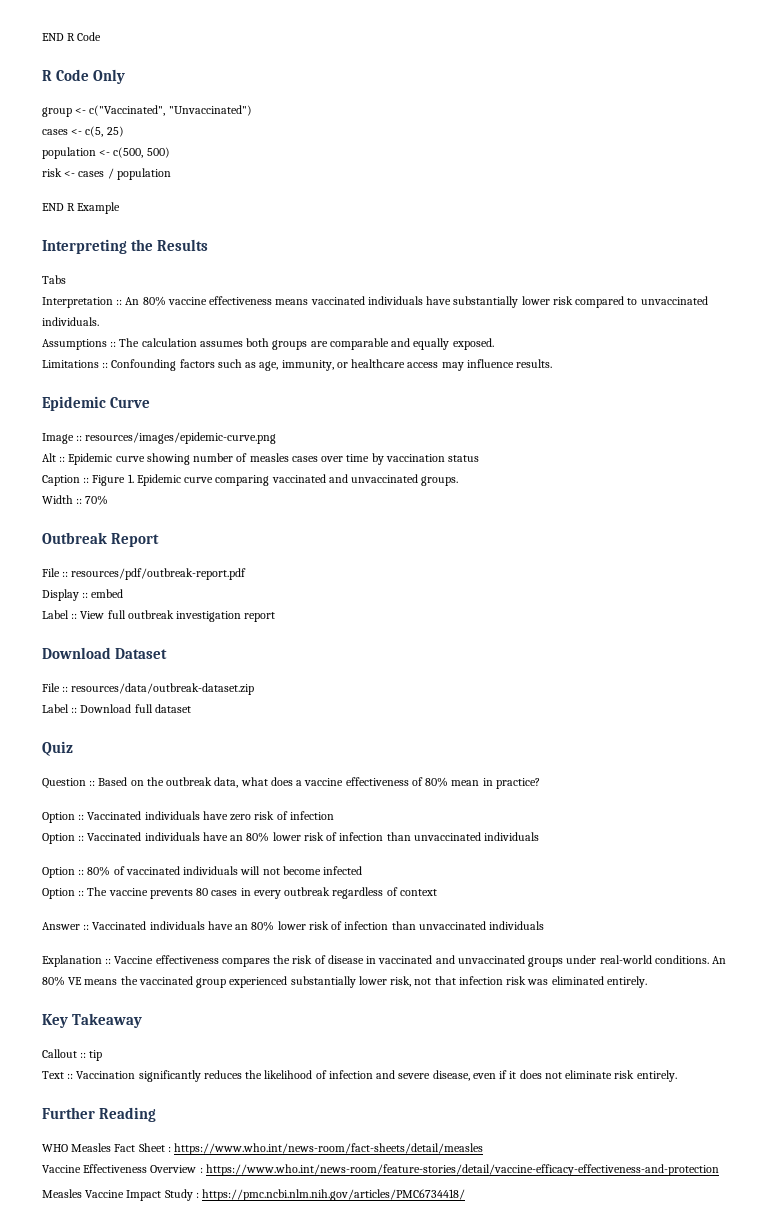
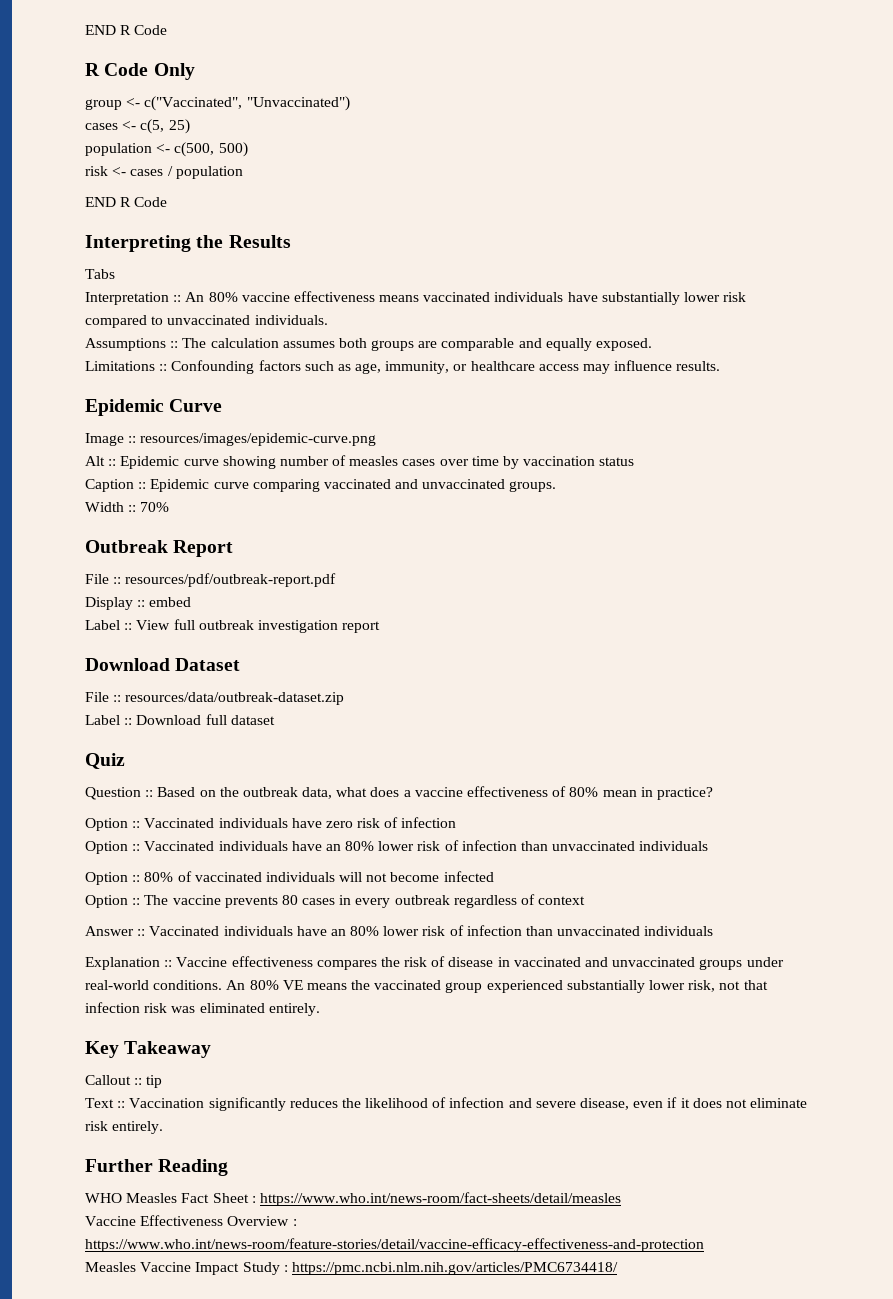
  risk <- cases / population
- END R Example
+ END R Code
- Caption :: Figure 1. Epidemic curve comparing vaccinated and unvaccinated groups.
+ Caption :: Epidemic curve comparing vaccinated and unvaccinated groups.

